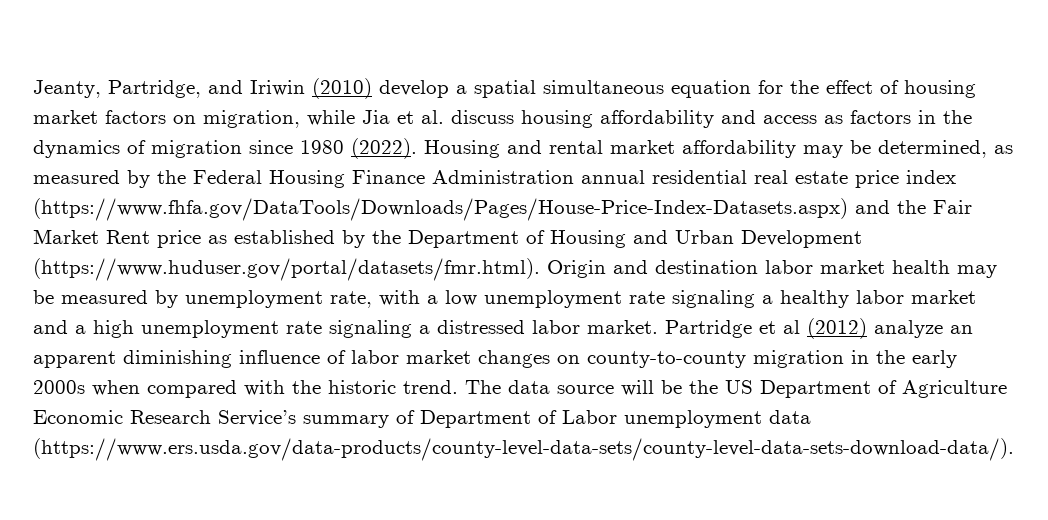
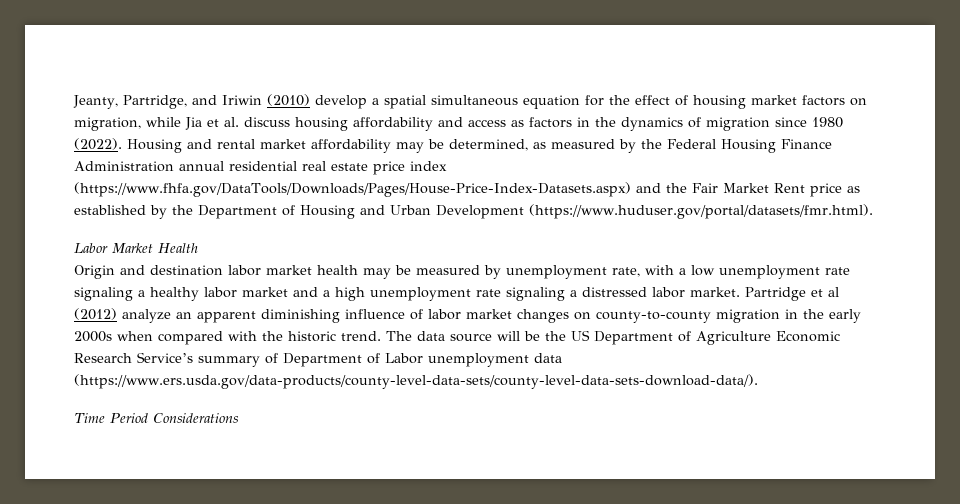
- Housing and rental market affordability may be determined, as measured by the Federal Housing Finance Administration annual residential real estate price index (https://www.fhfa.gov/DataTools/Downloads/Pages/House-Price-Index-Datasets.aspx) and the Fair Market Rent price as established by the Department of Housing and Urban Development (https://www.huduser.gov/portal/datasets/fmr.html). Origin and destination labor market health may be measured by unemployment rate, with a low unemployment rate signaling a healthy labor market and a high unemployment rate signaling a distressed labor market.
+ Housing and rental market affordability may be determined, as measured by the Federal Housing Finance Administration annual residential real estate price index (https://www.fhfa.gov/DataTools/Downloads/Pages/House-Price-Index-Datasets.aspx) and the Fair Market Rent price as established by the Department of Housing and Urban Development (https://www.huduser.gov/portal/datasets/fmr.html).
+ Labor Market Health
+ Origin and destination labor market health may be measured by unemployment rate, with a low unemployment rate signaling a healthy labor market and a high unemployment rate signaling a distressed labor market.
+ Time Period Considerations

